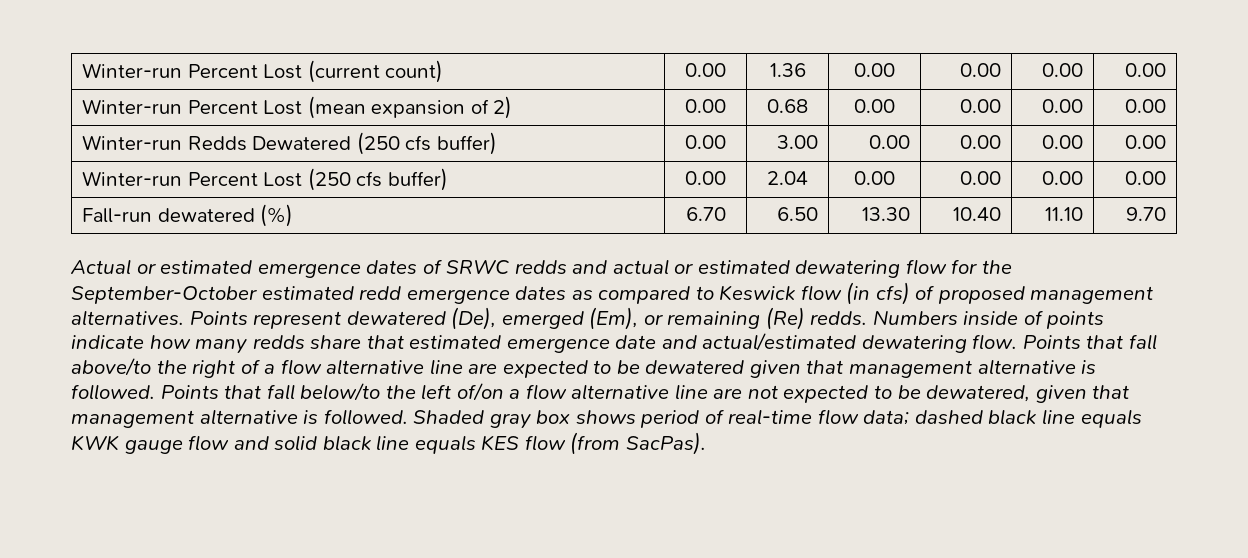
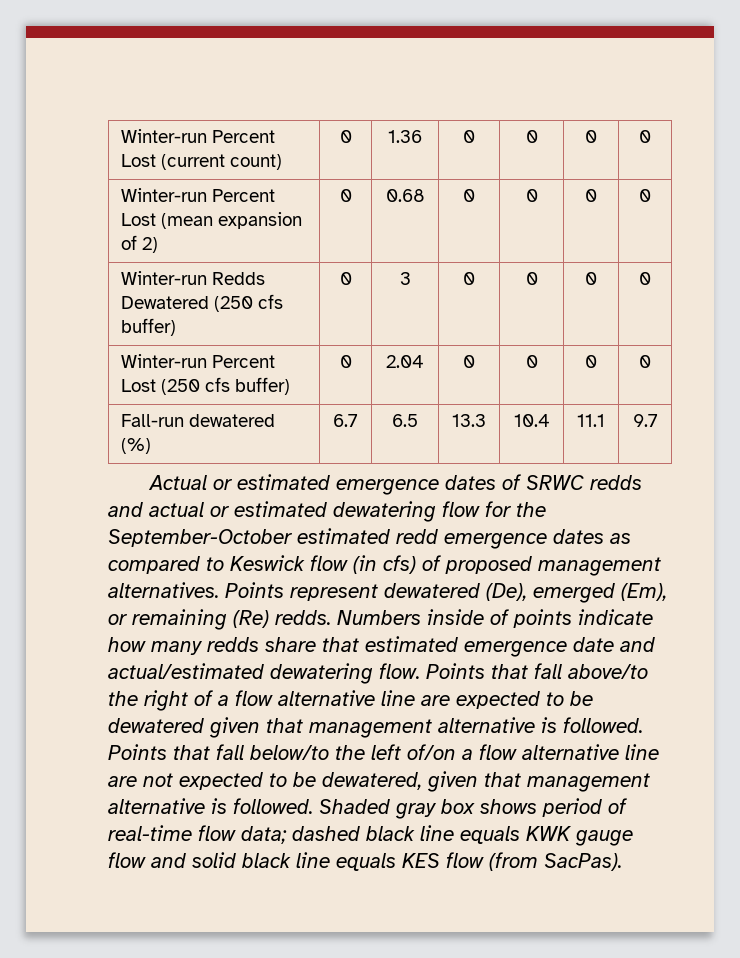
- Winter-run Percent Lost (current count) | 0.00 | 1.36 | 0.00 | 0.00 | 0.00 | 0.00
+ Winter-run Percent Lost (current count) | 0 | 1.36 | 0 | 0 | 0 | 0
- Winter-run Percent Lost (mean expansion of 2) | 0.00 | 0.68 | 0.00 | 0.00 | 0.00 | 0.00
+ Winter-run Percent Lost (mean expansion of 2) | 0 | 0.68 | 0 | 0 | 0 | 0
- Winter-run Redds Dewatered (250 cfs buffer) | 0.00 | 3.00 | 0.00 | 0.00 | 0.00 | 0.00
+ Winter-run Redds Dewatered (250 cfs buffer) | 0 | 3 | 0 | 0 | 0 | 0
- Winter-run Percent Lost (250 cfs buffer) | 0.00 | 2.04 | 0.00 | 0.00 | 0.00 | 0.00
+ Winter-run Percent Lost (250 cfs buffer) | 0 | 2.04 | 0 | 0 | 0 | 0
- Fall-run dewatered (%) | 6.70 | 6.50 | 13.30 | 10.40 | 11.10 | 9.70
+ Fall-run dewatered (%) | 6.7 | 6.5 | 13.3 | 10.4 | 11.1 | 9.7

